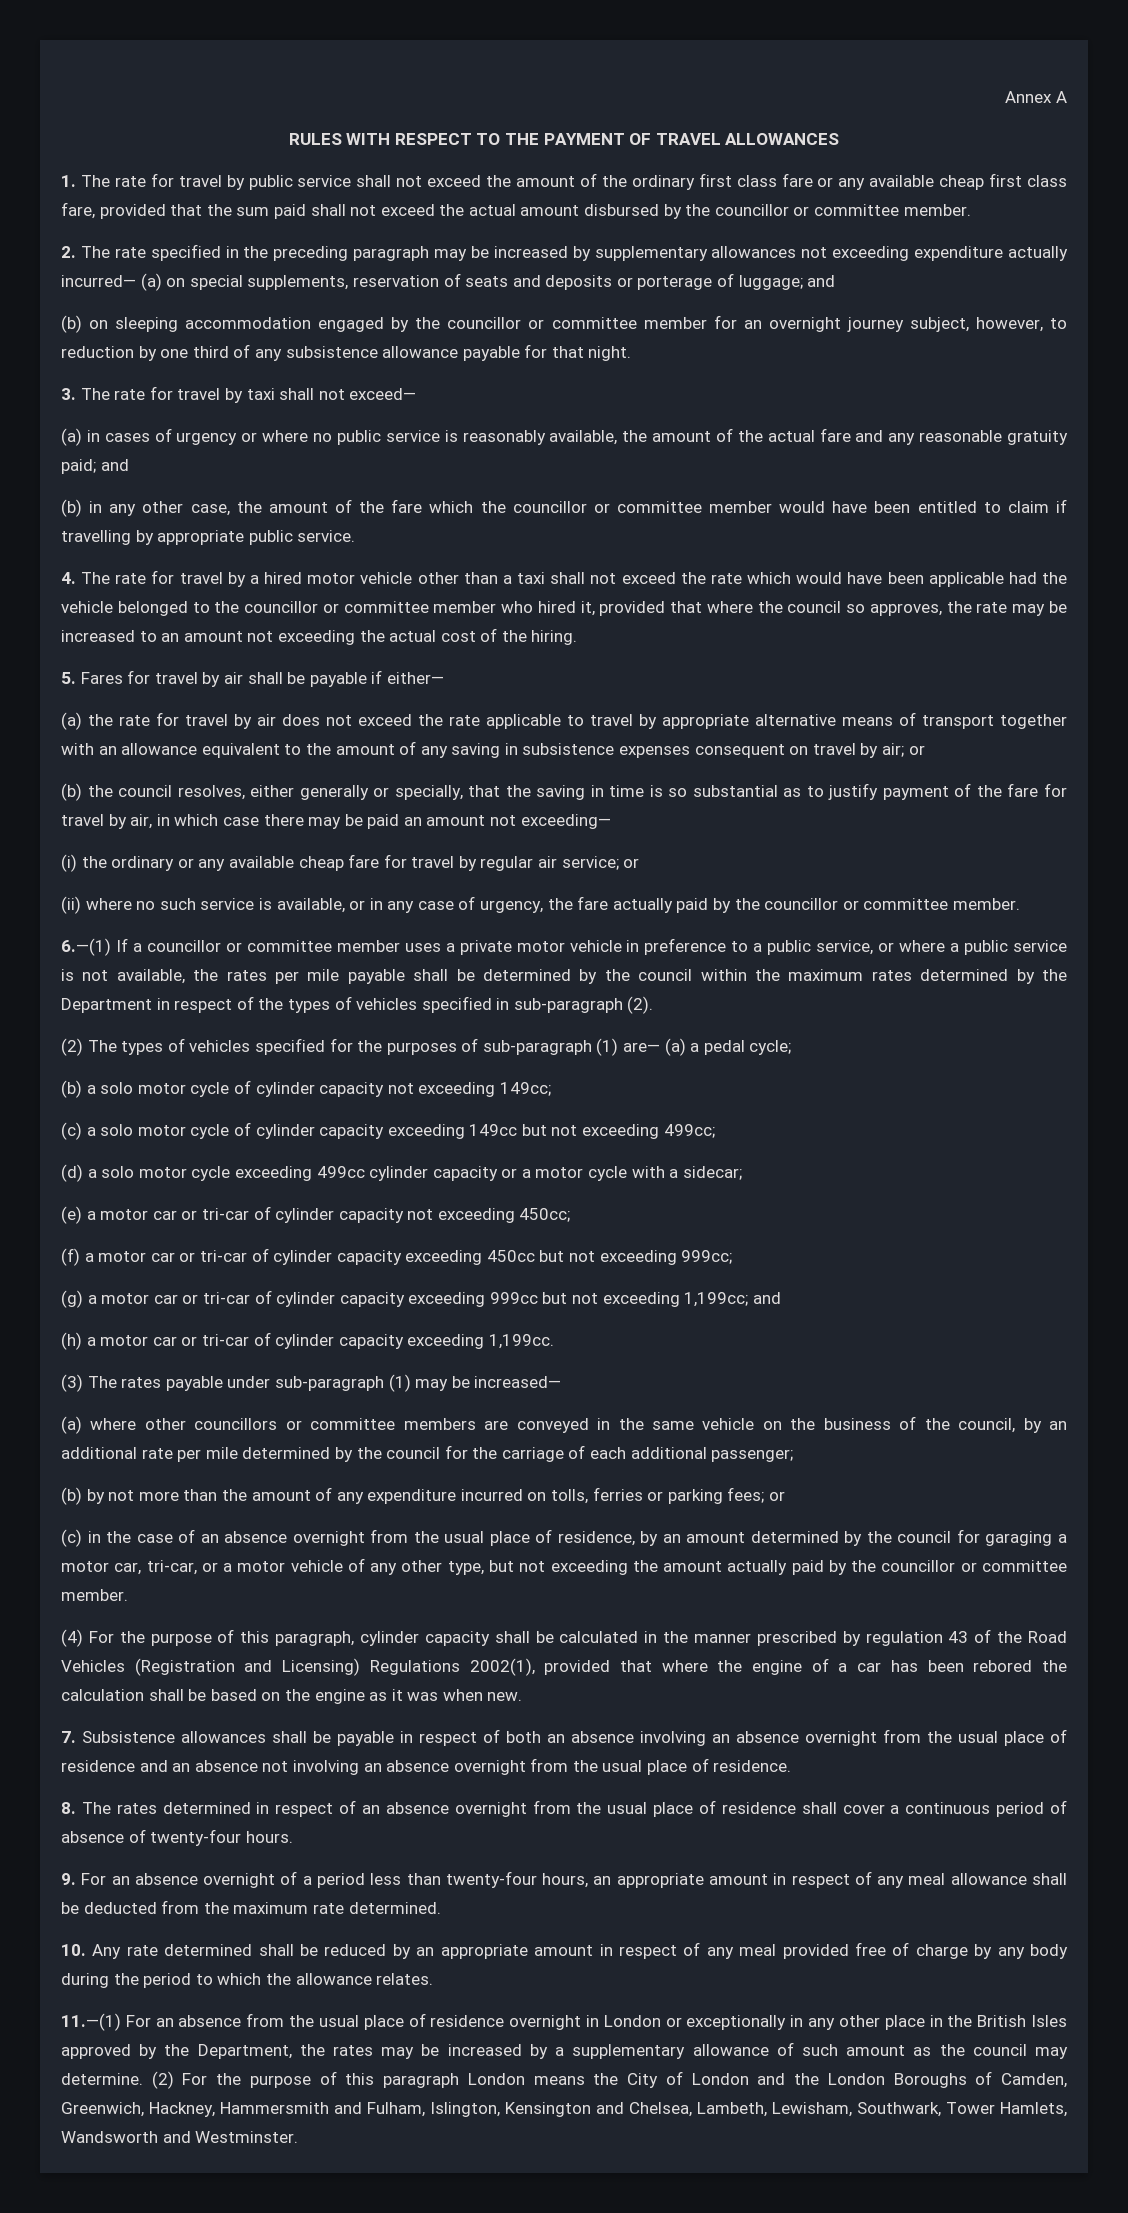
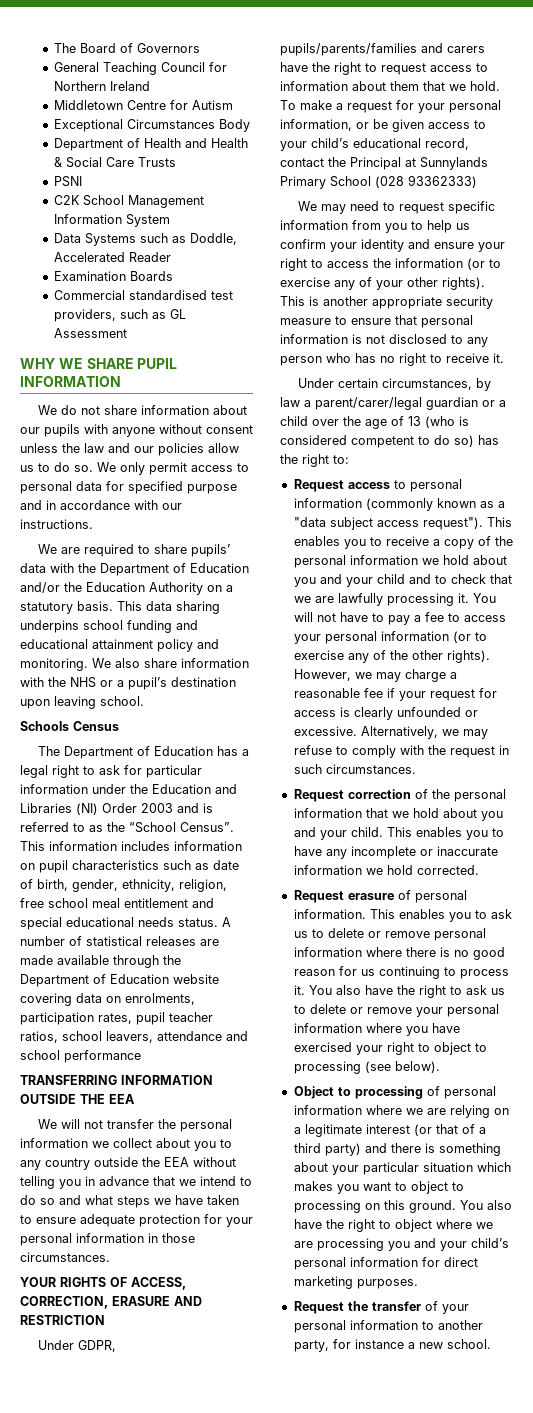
- Annex A
- RULES WITH RESPECT TO THE PAYMENT OF TRAVEL ALLOWANCES
- 1. The rate for travel by public service shall not exceed the amount of the ordinary first class fare or any available cheap first class fare, provided that the sum paid shall not exceed the actual amount disbursed by the councillor or committee member.
- 2. The rate specified in the preceding paragraph may be increased by supplementary allowances not exceeding expenditure actually incurred— (a) on special supplements, reservation of seats and deposits or porterage of luggage; and
- (b) on sleeping accommodation engaged by the councillor or committee member for an overnight journey subject, however, to reduction by one third of any subsistence allowance payable for that night.
- 3. The rate for travel by taxi shall not exceed—
- (a) in cases of urgency or where no public service is reasonably available, the amount of the actual fare and any reasonable gratuity paid; and
- (b) in any other case, the amount of the fare which the councillor or committee member would have been entitled to claim if travelling by appropriate public service.
- 4. The rate for travel by a hired motor vehicle other than a taxi shall not exceed the rate which would have been applicable had the vehicle belonged to the councillor or committee member who hired it, provided that where the council so approves, the rate may be increased to an amount not exceeding the actual cost of the hiring.
- 5. Fares for travel by air shall be payable if either—
- (a) the rate for travel by air does not exceed the rate applicable to travel by appropriate alternative means of transport together with an allowance equivalent to the amount of any saving in subsistence expenses consequent on travel by air; or
- (b) the council resolves, either generally or specially, that the saving in time is so substantial as to justify payment of the fare for travel by air, in which case there may be paid an amount not exceeding—
- (i) the ordinary or any available cheap fare for travel by regular air service; or
- (ii) where no such service is available, or in any case of urgency, the fare actually paid by the councillor or committee member.
- 6.—(1) If a councillor or committee member uses a private motor vehicle in preference to a public service, or where a public service is not available, the rates per mile payable shall be determined by the council within the maximum rates determined by the Department in respect of the types of vehicles specified in sub-paragraph (2).
- (2) The types of vehicles specified for the purposes of sub-paragraph (1) are— (a) a pedal cycle;
- (b) a solo motor cycle of cylinder capacity not exceeding 149cc;
- (c) a solo motor cycle of cylinder capacity exceeding 149cc but not exceeding 499cc;
- (d) a solo motor cycle exceeding 499cc cylinder capacity or a motor cycle with a sidecar;
- (e) a motor car or tri-car of cylinder capacity not exceeding 450cc;
- (f) a motor car or tri-car of cylinder capacity exceeding 450cc but not exceeding 999cc;
- (g) a motor car or tri-car of cylinder capacity exceeding 999cc but not exceeding 1,199cc; and
- (h) a motor car or tri-car of cylinder capacity exceeding 1,199cc.
- (3) The rates payable under sub-paragraph (1) may be increased—
- (a) where other councillors or committee members are conveyed in the same vehicle on the business of the council, by an additional rate per mile determined by the council for the carriage of each additional passenger;
- (b) by not more than the amount of any expenditure incurred on tolls, ferries or parking fees; or
- (c) in the case of an absence overnight from the usual place of residence, by an amount determined by the council for garaging a motor car, tri-car, or a motor vehicle of any other type, but not exceeding the amount actually paid by the councillor or committee member.
- (4) For the purpose of this paragraph, cylinder capacity shall be calculated in the manner prescribed by regulation 43 of the Road Vehicles (Registration and Licensing) Regulations 2002(1), provided that where the engine of a car has been rebored the calculation shall be based on the engine as it was when new.
- 7. Subsistence allowances shall be payable in respect of both an absence involving an absence overnight from the usual place of residence and an absence not involving an absence overnight from the usual place of residence.
- 8. The rates determined in respect of an absence overnight from the usual place of residence shall cover a continuous period of absence of twenty-four hours.
- 9. For an absence overnight of a period less than twenty-four hours, an appropriate amount in respect of any meal allowance shall be deducted from the maximum rate determined.
- 10. Any rate determined shall be reduced by an appropriate amount in respect of any meal provided free of charge by any body during the period to which the allowance relates.
- 11.—(1) For an absence from the usual place of residence overnight in London or exceptionally in any other place in the British Isles approved by the Department, the rates may be increased by a supplementary allowance of such amount as the council may determine. (2) For the purpose of this paragraph London means the City of London and the London Boroughs of Camden, Greenwich, Hackney, Hammersmith and Fulham, Islington, Kensington and Chelsea, Lambeth, Lewisham, Southwark, Tower Hamlets, Wandsworth and Westminster.
+ The Board of Governors
+ General Teaching Council for Northern Ireland
+ Middletown Centre for Autism
+ Exceptional Circumstances Body
+ Department of Health and Health & Social Care Trusts
+ PSNI
+ C2K School Management Information System
+ Data Systems such as Doddle, Accelerated Reader
+ Examination Boards
+ Commercial standardised test providers, such as GL Assessment
+ WHY WE SHARE PUPIL INFORMATION
+ We do not share information about our pupils with anyone without consent unless the law and our policies allow us to do so. We only permit access to personal data for specified purpose and in accordance with our instructions.
+ We are required to share pupils’ data with the Department of Education and/or the Education Authority on a statutory basis. This data sharing underpins school funding and educational attainment policy and monitoring. We also share information with the NHS or a pupil’s destination upon leaving school.
+ Schools Census
+ The Department of Education has a legal right to ask for particular information under the Education and Libraries (NI) Order 2003 and is referred to as the “School Census”. This information includes information on pupil characteristics such as date of birth, gender, ethnicity, religion, free school meal entitlement and special educational needs status. A number of statistical releases are made available through the Department of Education website covering data on enrolments, participation rates, pupil teacher ratios, school leavers, attendance and school performance
+ TRANSFERRING INFORMATION OUTSIDE THE EEA
+ We will not transfer the personal information we collect about you to any country outside the EEA without telling you in advance that we intend to do so and what steps we have taken to ensure adequate protection for your personal information in those circumstances.
+ YOUR RIGHTS OF ACCESS, CORRECTION, ERASURE AND RESTRICTION
+ Under GDPR, pupils/parents/families and carers have the right to request access to information about them that we hold. To make a request for your personal information, or be given access to your child’s educational record, contact the Principal at Sunnylands Primary School (028 93362333)
+ We may need to request specific information from you to help us confirm your identity and ensure your right to access the information (or to exercise any of your other rights). This is another appropriate security measure to ensure that personal information is not disclosed to any person who has no right to receive it.
+ Under certain circumstances, by law a parent/carer/legal guardian or a child over the age of 13 (who is considered competent to do so) has the right to:
+ Request access to personal information (commonly known as a "data subject access request"). This enables you to receive a copy of the personal information we hold about you and your child and to check that we are lawfully processing it. You will not have to pay a fee to access your personal information (or to exercise any of the other rights). However, we may charge a reasonable fee if your request for access is clearly unfounded or excessive. Alternatively, we may refuse to comply with the request in such circumstances.
+ Request correction of the personal information that we hold about you and your child. This enables you to have any incomplete or inaccurate information we hold corrected.
+ Request erasure of personal information. This enables you to ask us to delete or remove personal information where there is no good reason for us continuing to process it. You also have the right to ask us to delete or remove your personal information where you have exercised your right to object to processing (see below).
+ Object to processing of personal information where we are relying on a legitimate interest (or that of a third party) and there is something about your particular situation which makes you want to object to processing on this ground. You also have the right to object where we are processing you and your child’s personal information for direct marketing purposes.
+ Request the transfer of your personal information to another party, for instance a new school.

